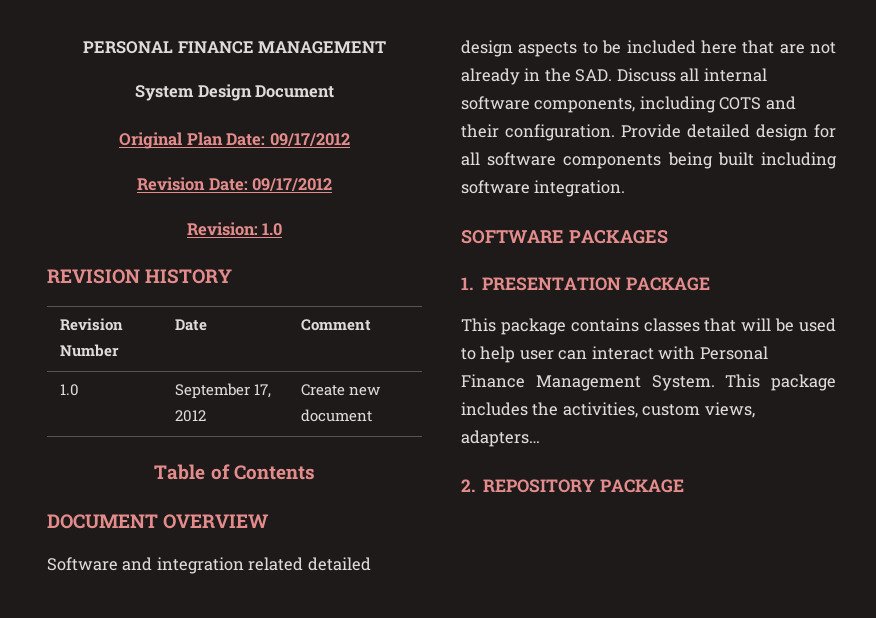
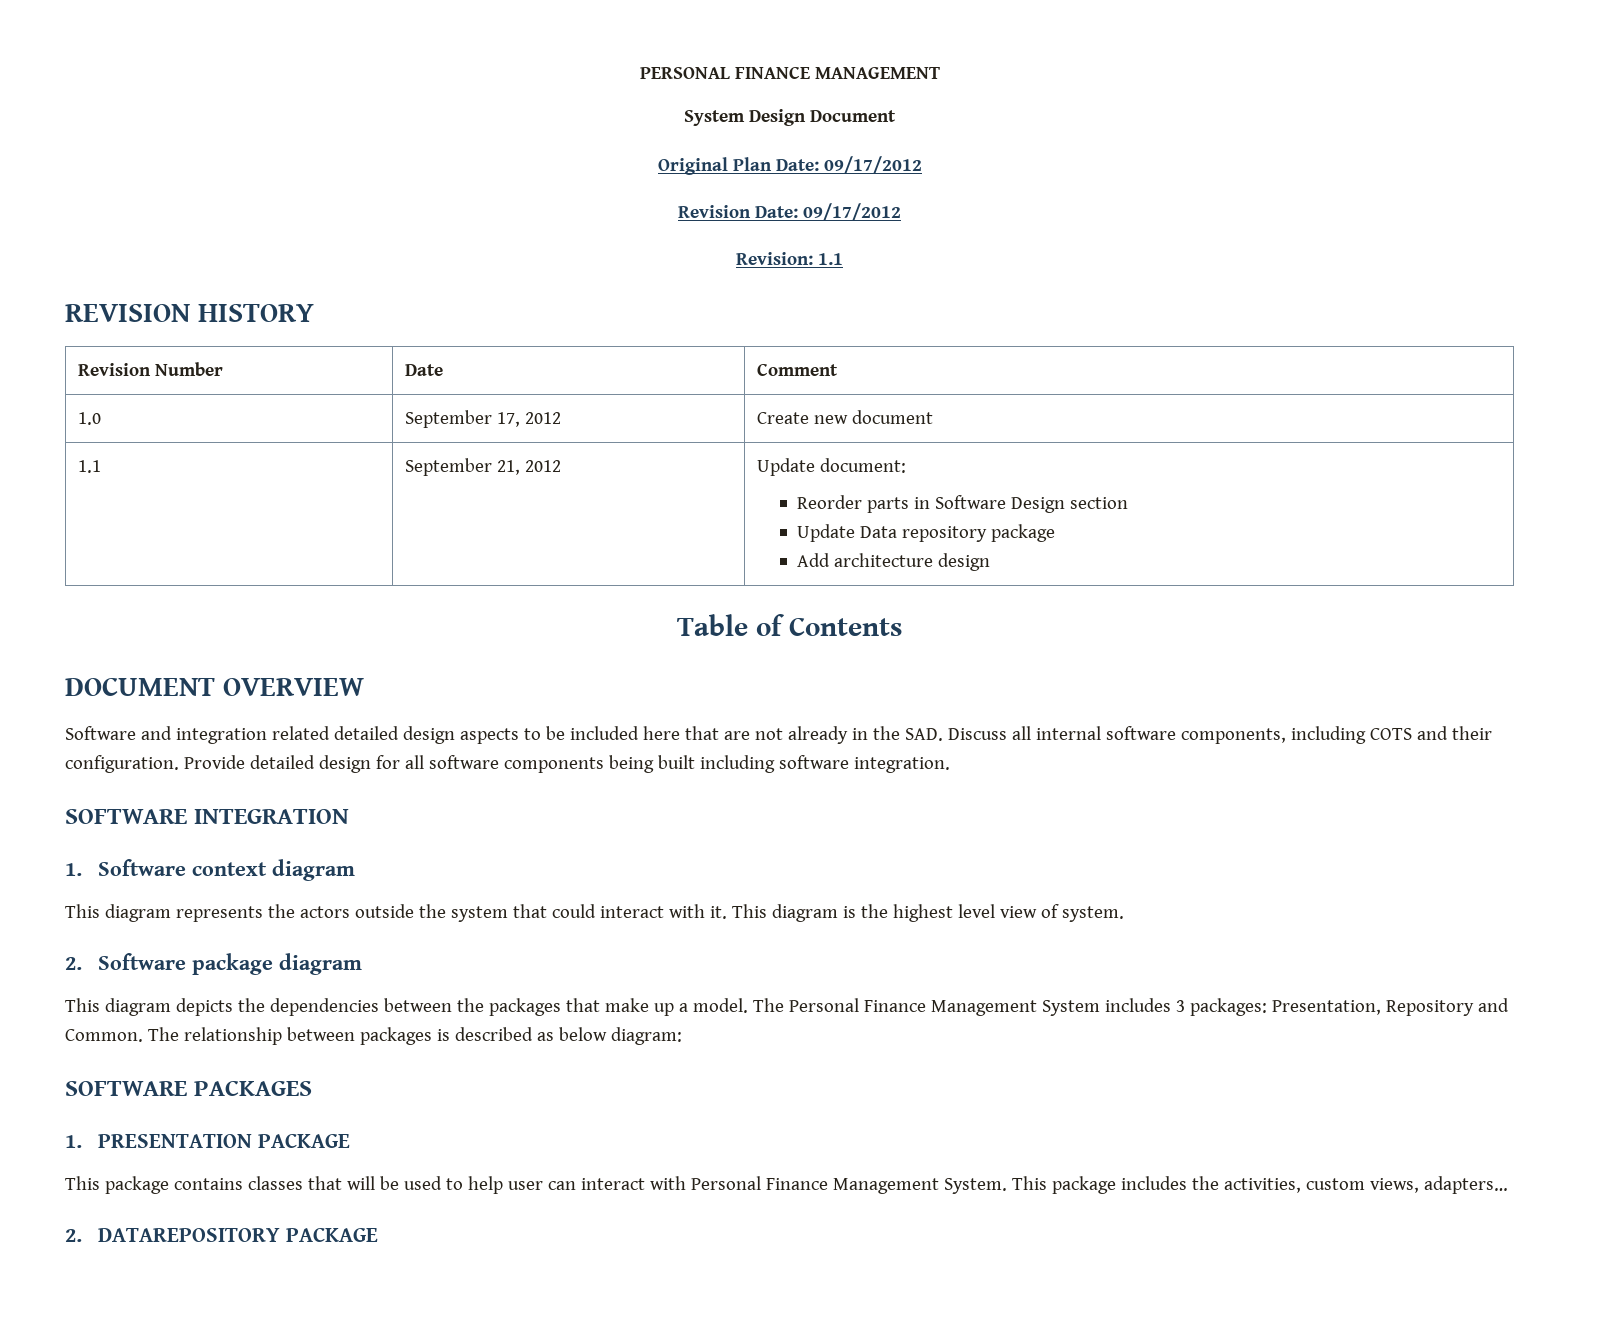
- Revision: 1.0
+ Revision: 1.1
+ 1.1 | September 21, 2012 | Update document:
+ Reorder parts in Software Design section
+ Update Data repository package
+ Add architecture design
+ SOFTWARE INTEGRATION
+ 1. Software context diagram
+ This diagram represents the actors outside the system that could interact with it. This diagram is the highest level view of system.
+ 2. Software package diagram
+ This diagram depicts the dependencies between the packages that make up a model. The Personal Finance Management System includes 3 packages: Presentation, Repository and Common. The relationship between packages is described as below diagram:
- 2. REPOSITORY PACKAGE
+ 2. DATAREPOSITORY PACKAGE

